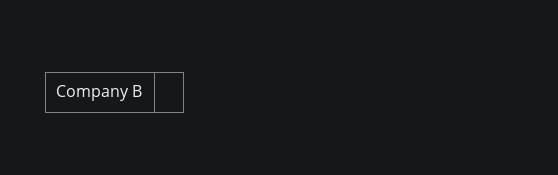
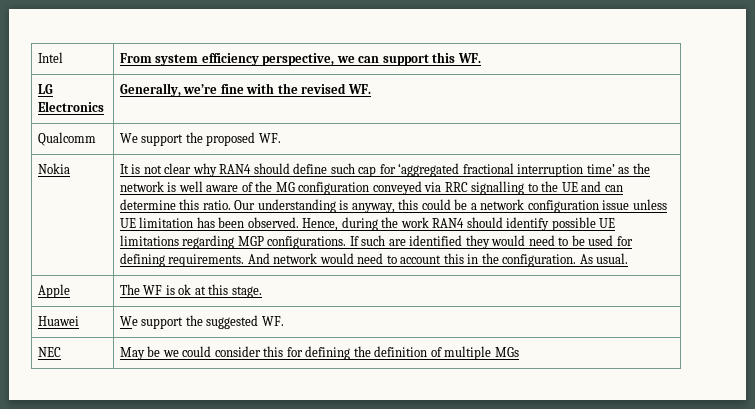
- Company B |
+ Intel | From system efficiency perspective, we can support this WF.
+ LG Electronics | Generally, we’re fine with the revised WF.
+ Qualcomm | We support the proposed WF.
+ Nokia | It is not clear why RAN4 should define such cap for ‘aggregated fractional interruption time’ as the network is well aware of the MG configuration conveyed via RRC signalling to the UE and can determine this ratio. Our understanding is anyway, this could be a network configuration issue unless UE limitation has been observed. Hence, during the work RAN4 should identify possible UE limitations regarding MGP configurations. If such are identified they would need to be used for defining requirements. And network would need to account this in the configuration. As usual.
+ Apple | The WF is ok at this stage.
+ Huawei | We support the suggested WF.
+ NEC | May be we could consider this for defining the definition of multiple MGs

